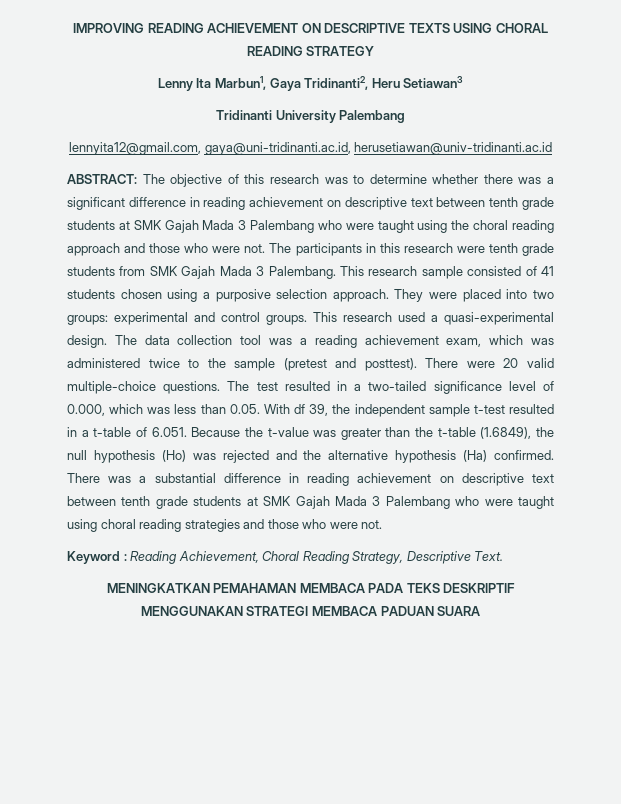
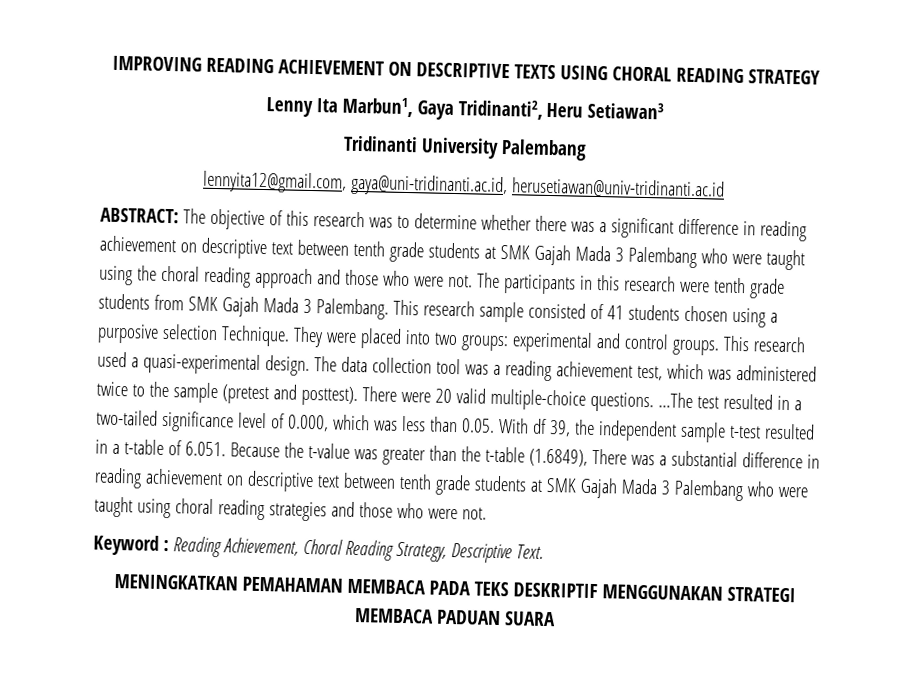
- This research sample consisted of 41 students chosen using a purposive selection approach.
+ This research sample consisted of 41 students chosen using a purposive selection Technique.
- The data collection tool was a reading achievement exam, which was administered twice to the sample (pretest and posttest).
+ The data collection tool was a reading achievement test, which was administered twice to the sample (pretest and posttest).
- The test resulted in a two-tailed significance level of 0.000, which was less than 0.05. With df 39, the independent sample t-test resulted in a t-table of 6.051. Because the t-value was greater than the t-table (1.6849), the null hypothesis (Ho) was rejected and the alternative hypothesis (Ha) confirmed. There was a substantial difference in reading achievement on descriptive text between tenth grade students at SMK Gajah Mada 3 Palembang who were taught using choral reading strategies and those who were not.
+ …The test resulted in a two-tailed significance level of 0.000, which was less than 0.05. With df 39, the independent sample t-test resulted in a t-table of 6.051. Because the t-value was greater than the t-table (1.6849), There was a substantial difference in reading achievement on descriptive text between tenth grade students at SMK Gajah Mada 3 Palembang who were taught using choral reading strategies and those who were not.

